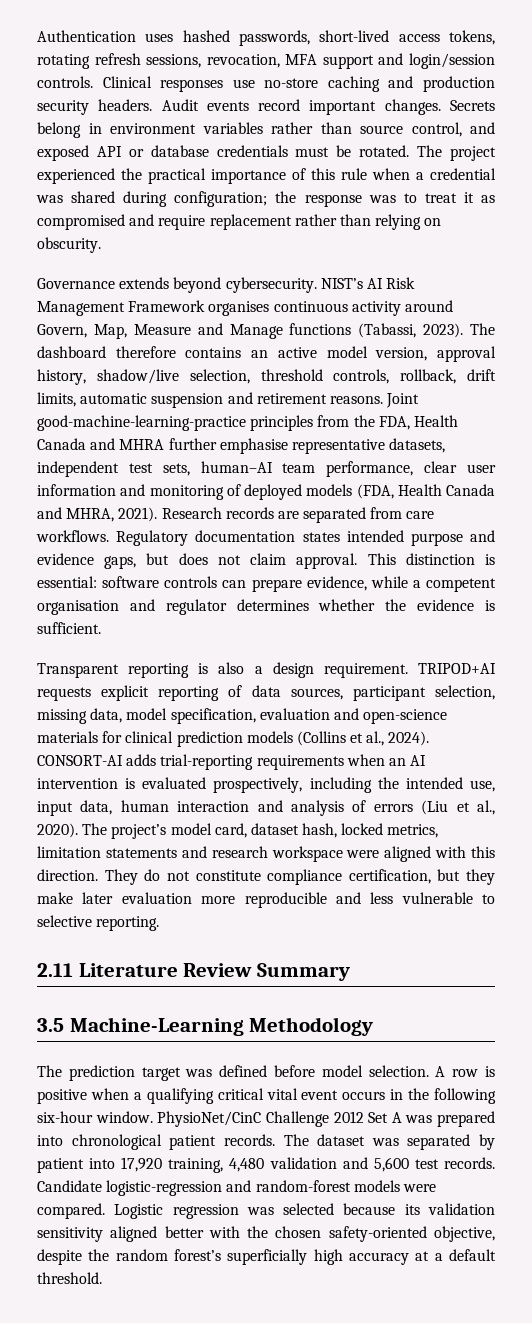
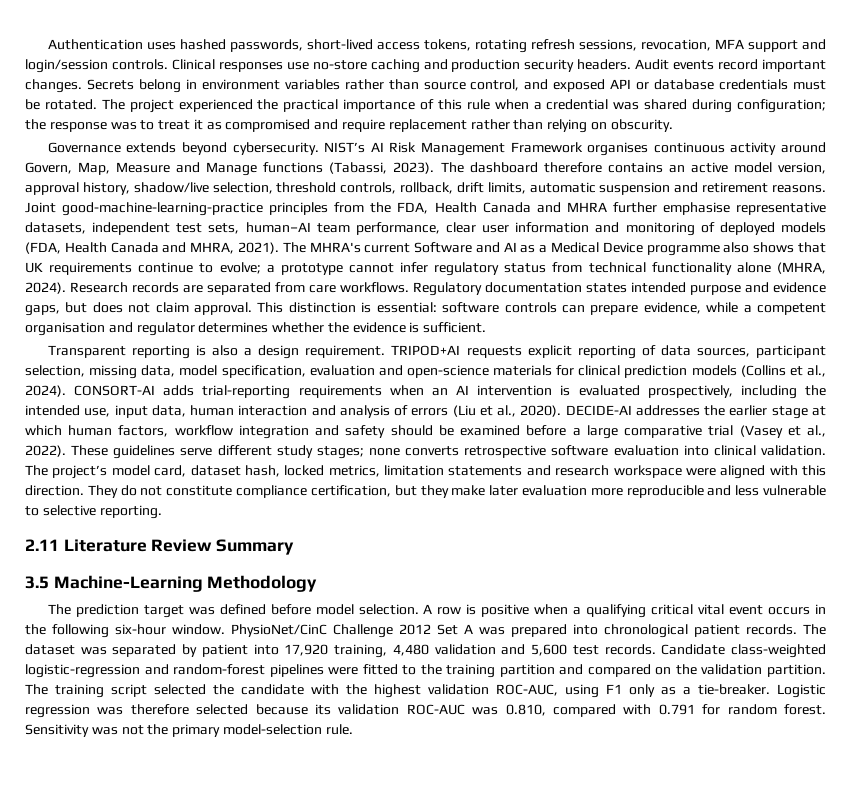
+ The MHRA's current Software and AI as a Medical Device programme also shows that UK requirements continue to evolve; a prototype cannot infer regulatory status from technical functionality alone (MHRA, 2024).
+ DECIDE-AI addresses the earlier stage at which human factors, workflow integration and safety should be examined before a large comparative trial (Vasey et al., 2022). These guidelines serve different study stages; none converts retrospective software evaluation into clinical validation.
- Candidate logistic-regression and random-forest models were compared.
+ Candidate class-weighted logistic-regression and random-forest pipelines were fitted to the training partition and compared on the validation partition. The training script selected the candidate with the highest validation ROC-AUC, using F1 only as a tie-breaker.
- Logistic regression was selected because its validation sensitivity aligned better with the chosen safety-oriented objective, despite the random forest’s superficially high accuracy at a default threshold.
+ Logistic regression was therefore selected because its validation ROC-AUC was 0.810, compared with 0.791 for random forest. Sensitivity was not the primary model-selection rule.

